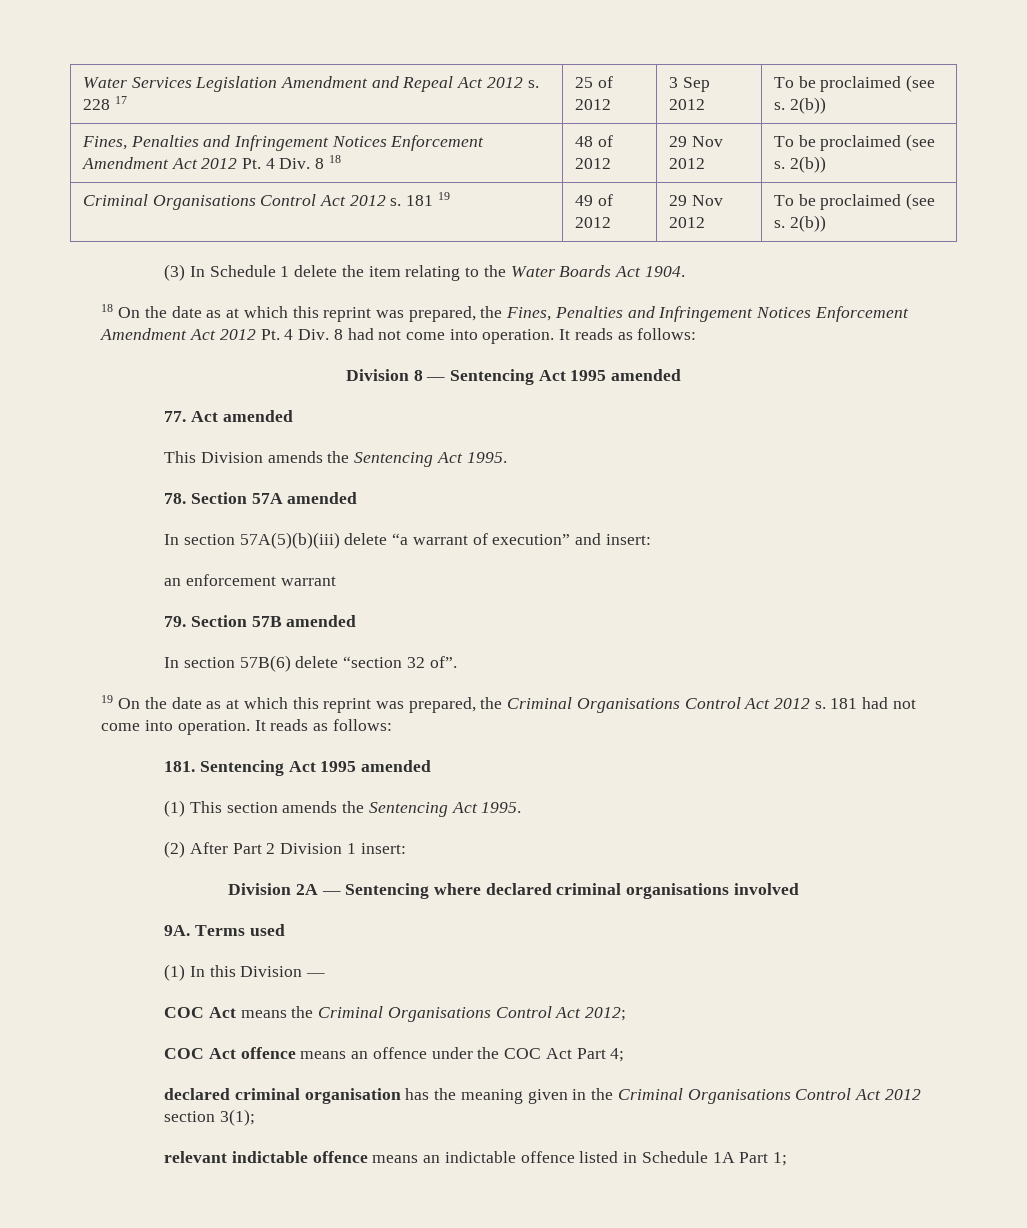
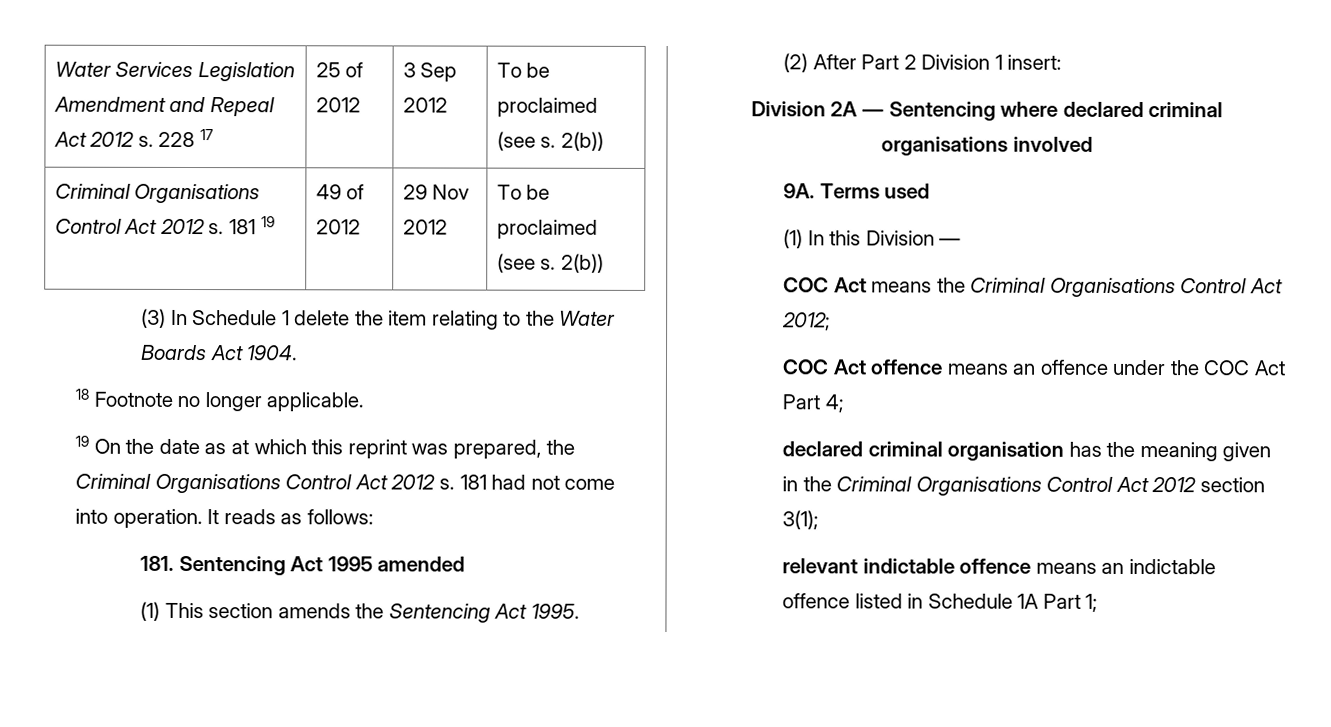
- Fines, Penalties and Infringement Notices Enforcement Amendment Act 2012 Pt. 4 Div. 8 18 | 48 of 2012 | 29 Nov 2012 | To be proclaimed (see s. 2(b))
- 18 On the date as at which this reprint was prepared, the Fines, Penalties and Infringement Notices Enforcement Amendment Act 2012 Pt. 4 Div. 8 had not come into operation. It reads as follows:
- Division 8 — Sentencing Act 1995 amended
- 77. Act amended
- This Division amends the Sentencing Act 1995.
- 78. Section 57A amended
- In section 57A(5)(b)(iii) delete “a warrant of execution” and insert:
- an enforcement warrant
- 79. Section 57B amended
- In section 57B(6) delete “section 32 of”.
+ 18 Footnote no longer applicable.

